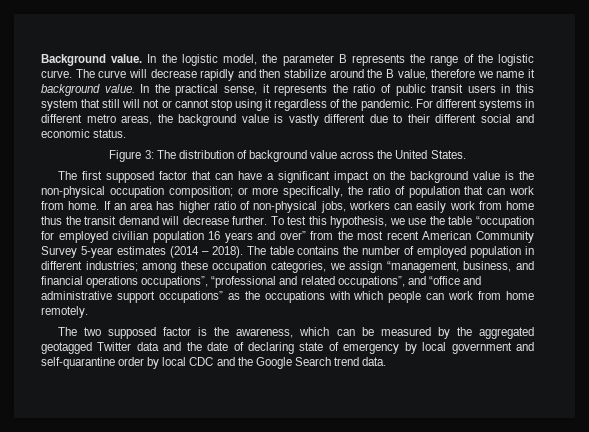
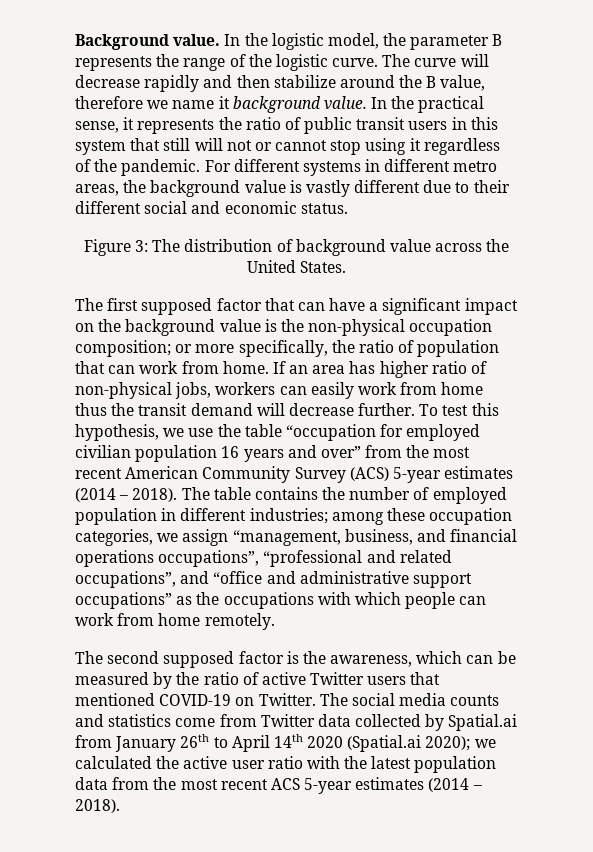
- To test this hypothesis, we use the table “occupation for employed civilian population 16 years and over” from the most recent American Community Survey 5-year estimates (2014 – 2018).
+ To test this hypothesis, we use the table “occupation for employed civilian population 16 years and over” from the most recent American Community Survey (ACS) 5-year estimates (2014 – 2018).
- The two supposed factor is the awareness, which can be measured by the aggregated geotagged Twitter data and the date of declaring state of emergency by local government and self-quarantine order by local CDC and the Google Search trend data.
+ The second supposed factor is the awareness, which can be measured by the ratio of active Twitter users that mentioned COVID-19 on Twitter. The social media counts and statistics come from Twitter data collected by Spatial.ai from January 26th to April 14th 2020 (Spatial.ai 2020); we calculated the active user ratio with the latest population data from the most recent ACS 5-year estimates (2014 – 2018).

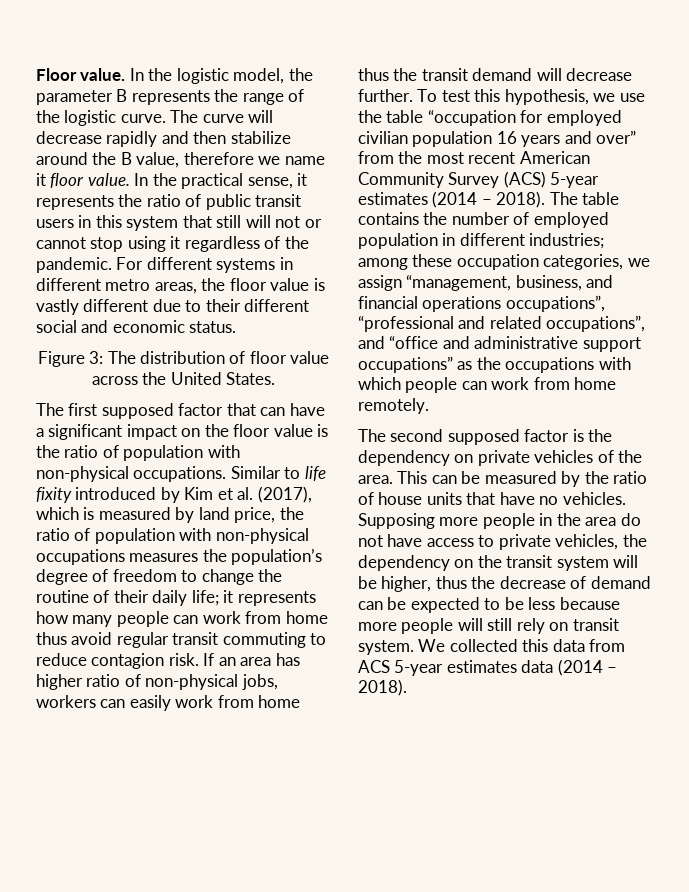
- Background value.
+ Floor value.
- The curve will decrease rapidly and then stabilize around the B value, therefore we name it background value.
+ The curve will decrease rapidly and then stabilize around the B value, therefore we name it floor value.
- For different systems in different metro areas, the background value is vastly different due to their different social and economic status.
+ For different systems in different metro areas, the floor value is vastly different due to their different social and economic status.
- Figure 3: The distribution of background value across the United States.
+ Figure 3: The distribution of floor value across the United States.
- The first supposed factor that can have a significant impact on the background value is the non-physical occupation composition; or more specifically, the ratio of population that can work from home.
+ The first supposed factor that can have a significant impact on the floor value is the ratio of population with non-physical occupations. Similar to life fixity introduced by Kim et al. (2017), which is measured by land price, the ratio of population with non-physical occupations measures the population’s degree of freedom to change the routine of their daily life; it represents how many people can work from home thus avoid regular transit commuting to reduce contagion risk.
- The second supposed factor is the awareness, which can be measured by the ratio of active Twitter users that mentioned COVID-19 on Twitter. The social media counts and statistics come from Twitter data collected by Spatial.ai from January 26th to April 14th 2020 (Spatial.ai 2020); we calculated the active user ratio with the latest population data from the most recent ACS 5-year estimates (2014 – 2018).
+ The second supposed factor is the dependency on private vehicles of the area. This can be measured by the ratio of house units that have no vehicles. Supposing more people in the area do not have access to private vehicles, the dependency on the transit system will be higher, thus the decrease of demand can be expected to be less because more people will still rely on transit system. We collected this data from ACS 5-year estimates data (2014 – 2018).

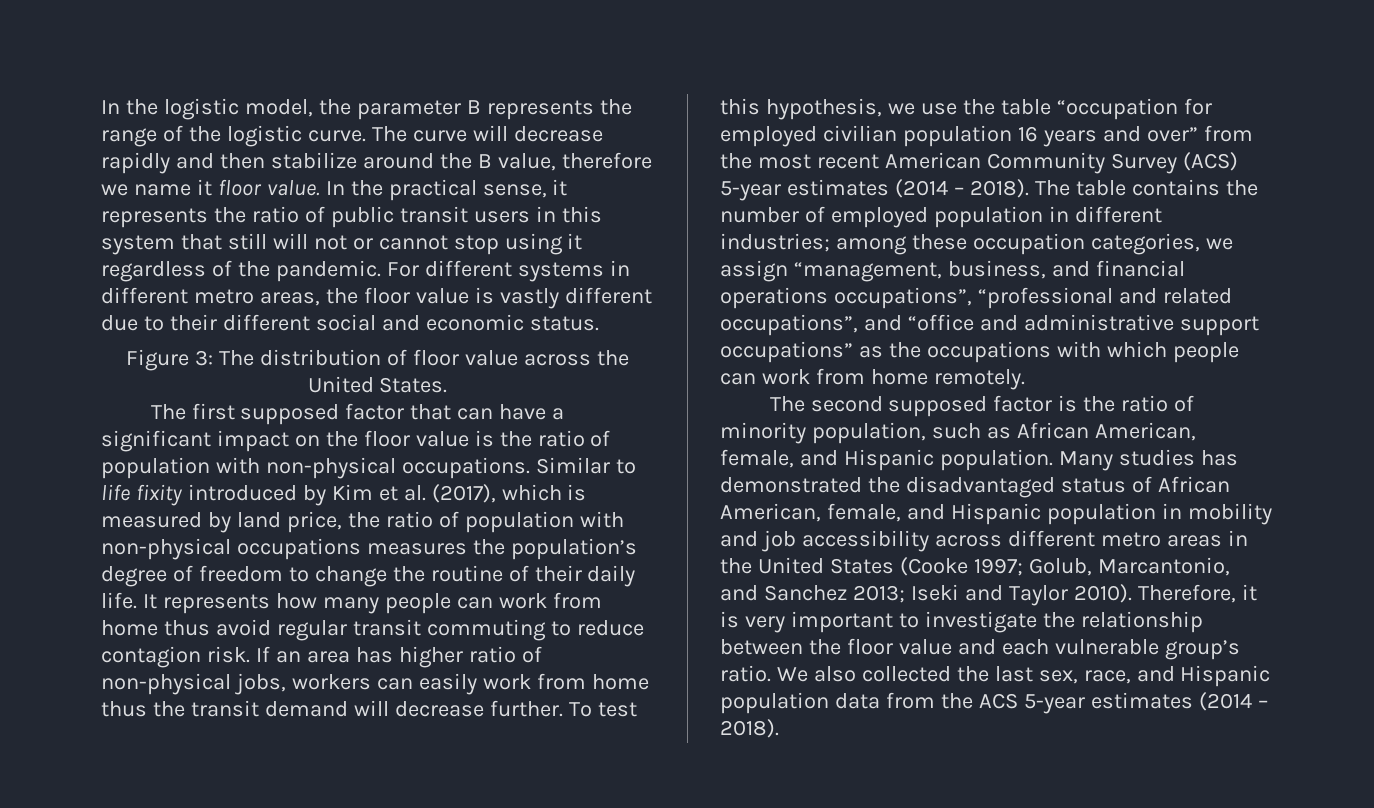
- Floor value.
- Similar to life fixity introduced by Kim et al. (2017), which is measured by land price, the ratio of population with non-physical occupations measures the population’s degree of freedom to change the routine of their daily life; it represents how many people can work from home thus avoid regular transit commuting to reduce contagion risk.
+ Similar to life fixity introduced by Kim et al. (2017), which is measured by land price, the ratio of population with non-physical occupations measures the population’s degree of freedom to change the routine of their daily life. It represents how many people can work from home thus avoid regular transit commuting to reduce contagion risk.
- The second supposed factor is the dependency on private vehicles of the area. This can be measured by the ratio of house units that have no vehicles. Supposing more people in the area do not have access to private vehicles, the dependency on the transit system will be higher, thus the decrease of demand can be expected to be less because more people will still rely on transit system. We collected this data from ACS 5-year estimates data (2014 – 2018).
+ The second supposed factor is the ratio of minority population, such as African American, female, and Hispanic population. Many studies has demonstrated the disadvantaged status of African American, female, and Hispanic population in mobility and job accessibility across different metro areas in the United States (Cooke 1997; Golub, Marcantonio, and Sanchez 2013; Iseki and Taylor 2010). Therefore, it is very important to investigate the relationship between the floor value and each vulnerable group’s ratio. We also collected the last sex, race, and Hispanic population data from the ACS 5-year estimates (2014 – 2018).

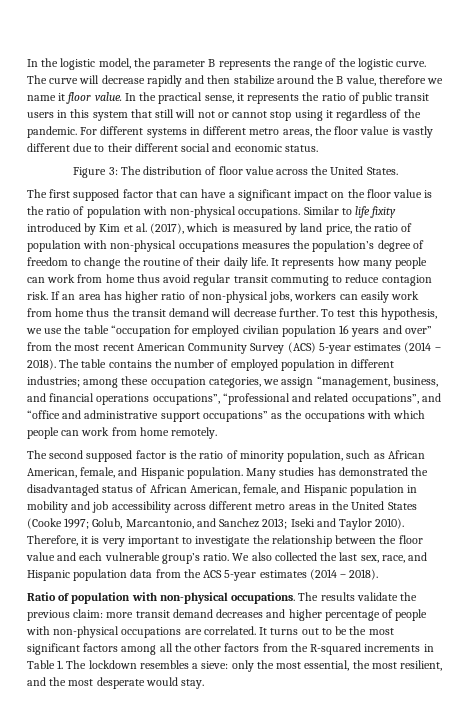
+ Ratio of population with non-physical occupations. The results validate the previous claim: more transit demand decreases and higher percentage of people with non-physical occupations are correlated. It turns out to be the most significant factors among all the other factors from the R-squared increments in Table 1. The lockdown resembles a sieve: only the most essential, the most resilient, and the most desperate would stay.

